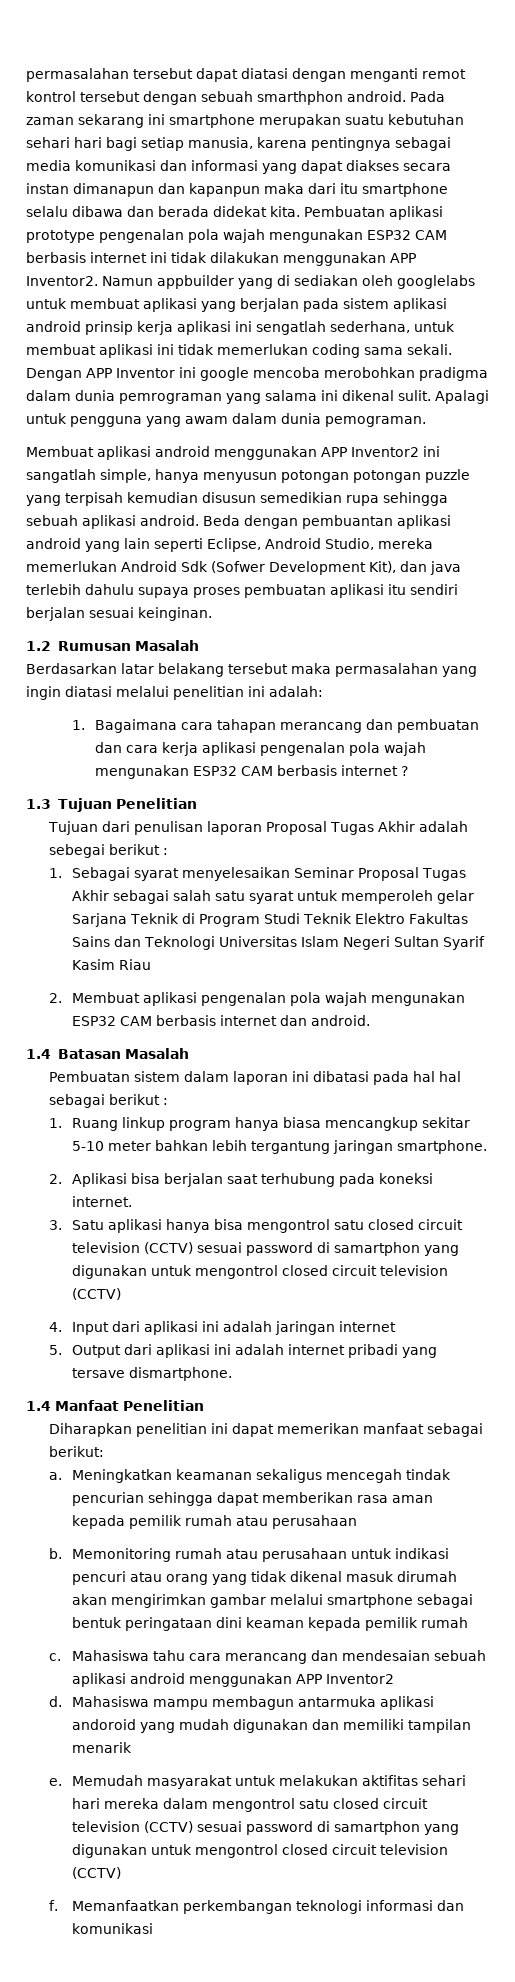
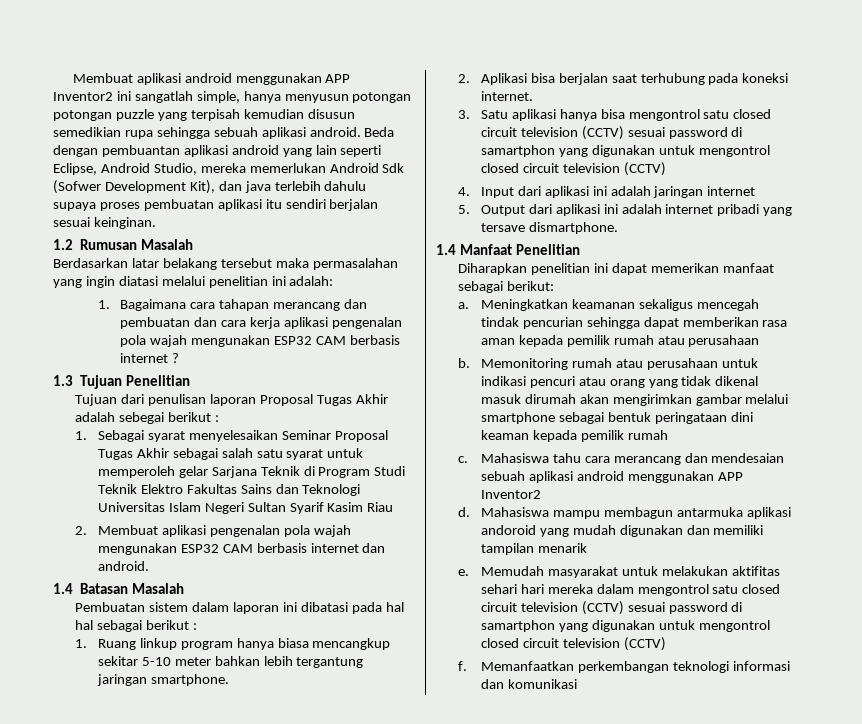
- permasalahan tersebut dapat diatasi dengan menganti remot kontrol tersebut dengan sebuah smarthphon android. Pada zaman sekarang ini smartphone merupakan suatu kebutuhan sehari hari bagi setiap manusia, karena pentingnya sebagai media komunikasi dan informasi yang dapat diakses secara instan dimanapun dan kapanpun maka dari itu smartphone selalu dibawa dan berada didekat kita. Pembuatan aplikasi prototype pengenalan pola wajah mengunakan ESP32 CAM berbasis internet ini tidak dilakukan menggunakan APP Inventor2. Namun appbuilder yang di sediakan oleh googlelabs untuk membuat aplikasi yang berjalan pada sistem aplikasi android prinsip kerja aplikasi ini sengatlah sederhana, untuk membuat aplikasi ini tidak memerlukan coding sama sekali. Dengan APP Inventor ini google mencoba merobohkan pradigma dalam dunia pemrograman yang salama ini dikenal sulit. Apalagi untuk pengguna yang awam dalam dunia pemograman.

